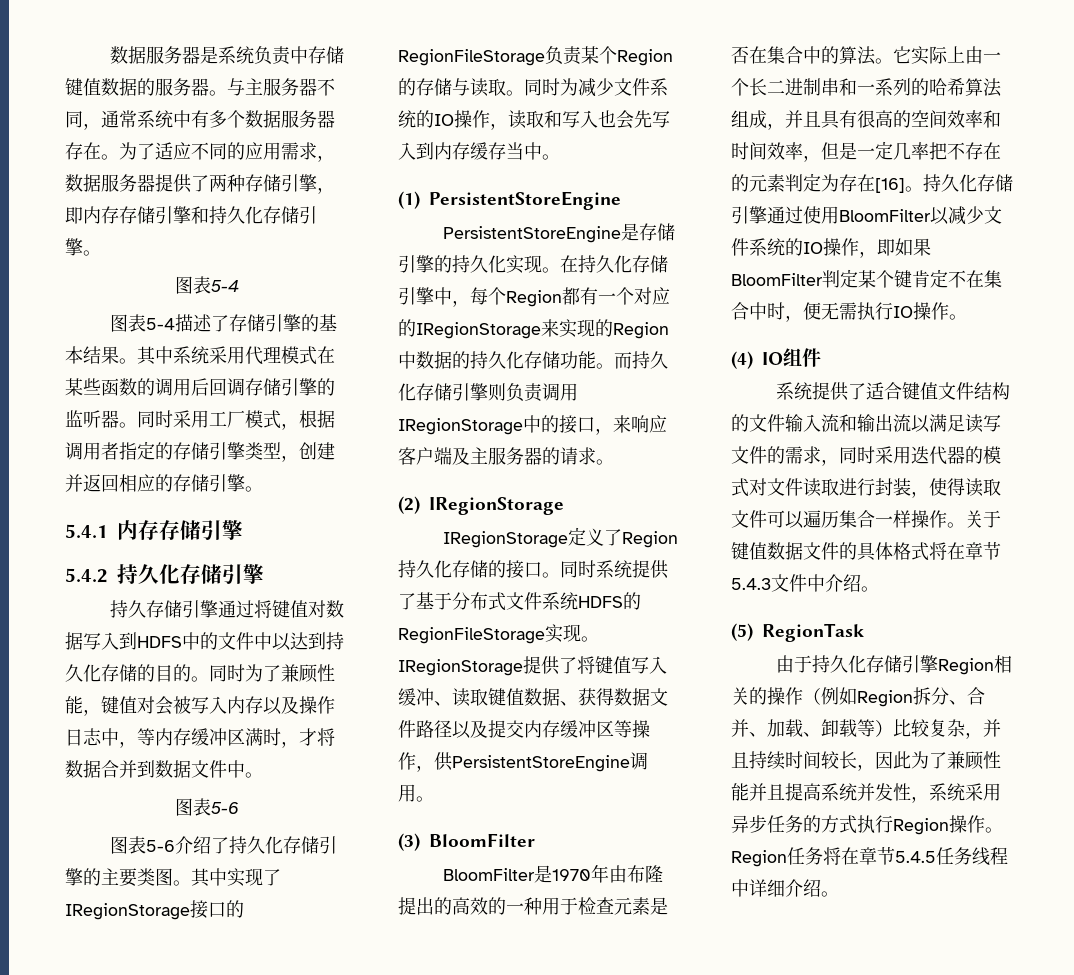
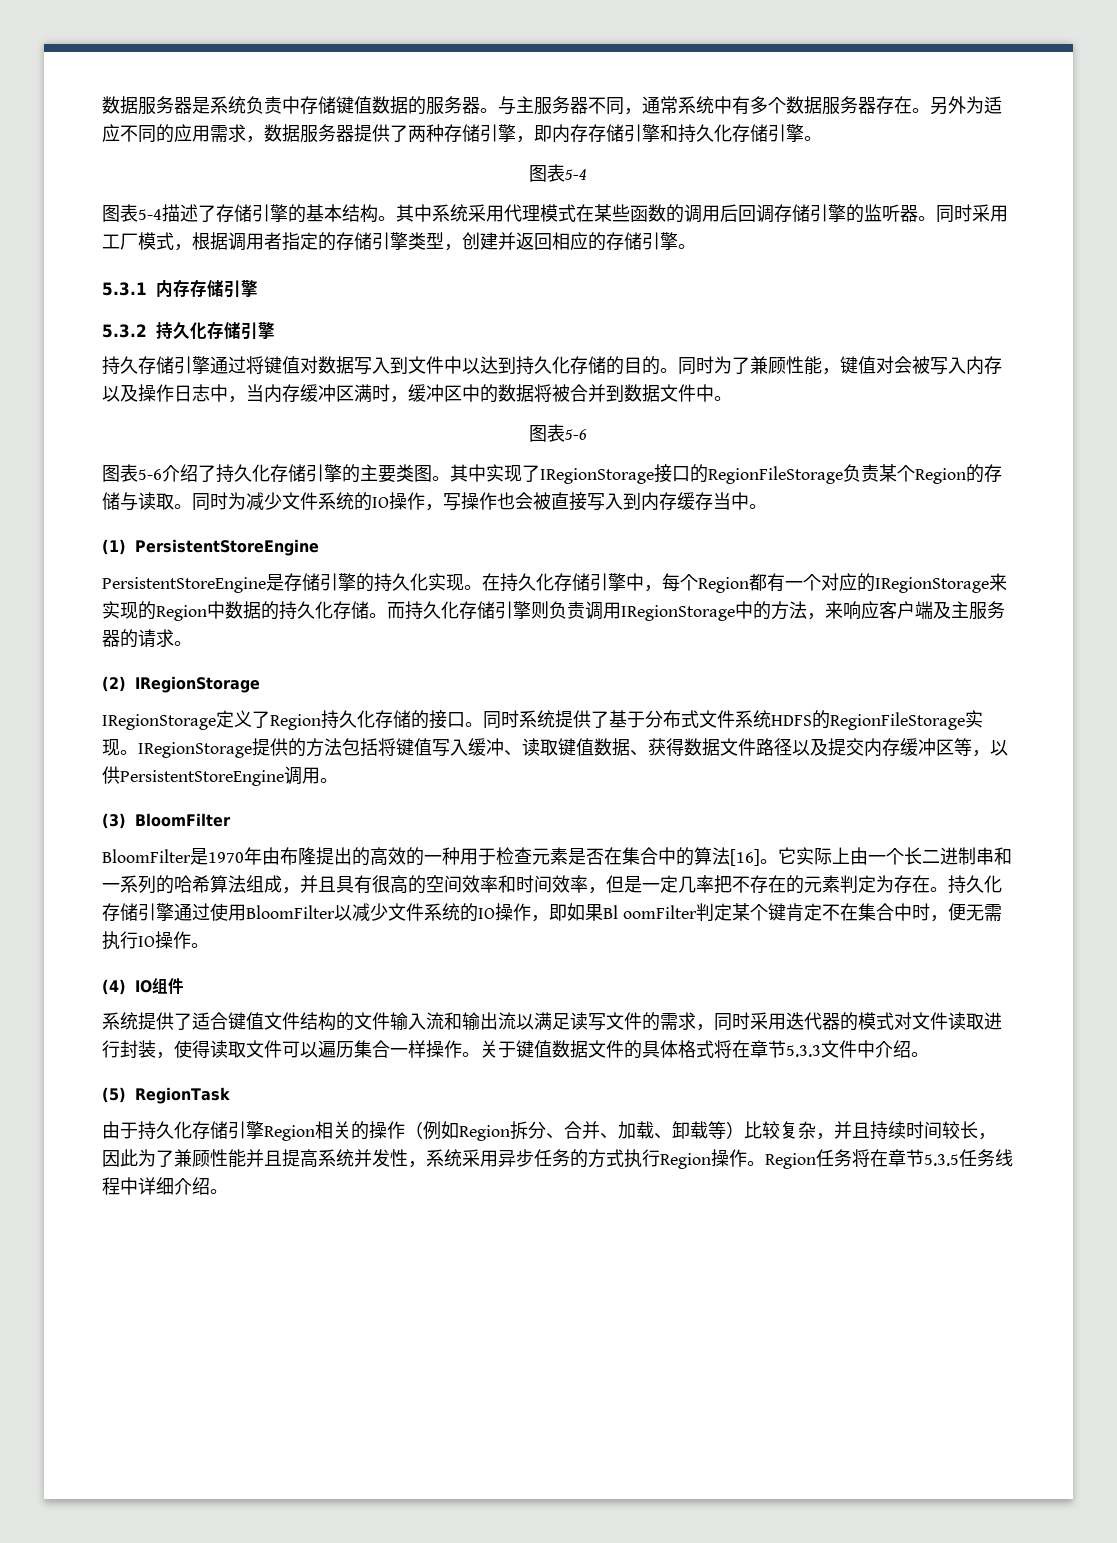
- 为了适应不同的应用需求，数据服务器提供了两种存储引擎，即内存存储引擎和持久化存储引擎。
+ 另外为适应不同的应用需求，数据服务器提供了两种存储引擎，即内存存储引擎和持久化存储引擎。
- 图表5-4描述了存储引擎的基本结果。
+ 图表5-4描述了存储引擎的基本结构。
- 5.4.1内存存储引擎
+ 5.3.1内存存储引擎
- 5.4.2持久化存储引擎
+ 5.3.2持久化存储引擎
- 持久存储引擎通过将键值对数据写入到HDFS中的文件中以达到持久化存储的目的。
+ 持久存储引擎通过将键值对数据写入到文件中以达到持久化存储的目的。
- 同时为了兼顾性能，键值对会被写入内存以及操作日志中，等内存缓冲区满时，才将数据合并到数据文件中。
+ 同时为了兼顾性能，键值对会被写入内存以及操作日志中，当内存缓冲区满时，缓冲区中的数据将被合并到数据文件中。
- 同时为减少文件系统的IO操作，读取和写入也会先写入到内存缓存当中。
+ 同时为减少文件系统的IO操作，写操作也会被直接写入到内存缓存当中。
- 在持久化存储引擎中，每个Region都有一个对应的IRegionStorage来实现的Region中数据的持久化存储功能。
+ 在持久化存储引擎中，每个Region都有一个对应的IRegionStorage来实现的Region中数据的持久化存储。
- 而持久化存储引擎则负责调用IRegionStorage中的接口，来响应客户端及主服务器的请求。
+ 而持久化存储引擎则负责调用IRegionStorage中的方法，来响应客户端及主服务器的请求。
- IRegionStorage提供了将键值写入缓冲、读取键值数据、获得数据文件路径以及提交内存缓冲区等操作，供PersistentStoreEngine调用。
+ IRegionStorage提供的方法包括将键值写入缓冲、读取键值数据、获得数据文件路径以及提交内存缓冲区等，以供PersistentStoreEngine调用。
- BloomFilter是1970年由布隆提出的高效的一种用于检查元素是否在集合中的算法。
+ BloomFilter是1970年由布隆提出的高效的一种用于检查元素是否在集合中的算法[16]。
- 它实际上由一个长二进制串和一系列的哈希算法组成，并且具有很高的空间效率和时间效率，但是一定几率把不存在的元素判定为存在[16]。
+ 它实际上由一个长二进制串和一系列的哈希算法组成，并且具有很高的空间效率和时间效率，但是一定几率把不存在的元素判定为存在。
- 持久化存储引擎通过使用BloomFilter以减少文件系统的IO操作，即如果BloomFilter判定某个键肯定不在集合中时，便无需执行IO操作。
+ 持久化存储引擎通过使用BloomFilter以减少文件系统的IO操作，即如果Bl oomFilter判定某个键肯定不在集合中时，便无需执行IO操作。
- 关于键值数据文件的具体格式将在章节5.4.3文件中介绍。
+ 关于键值数据文件的具体格式将在章节5.3.3文件中介绍。
- Region任务将在章节5.4.5任务线程中详细介绍。
+ Region任务将在章节5.3.5任务线程中详细介绍。

